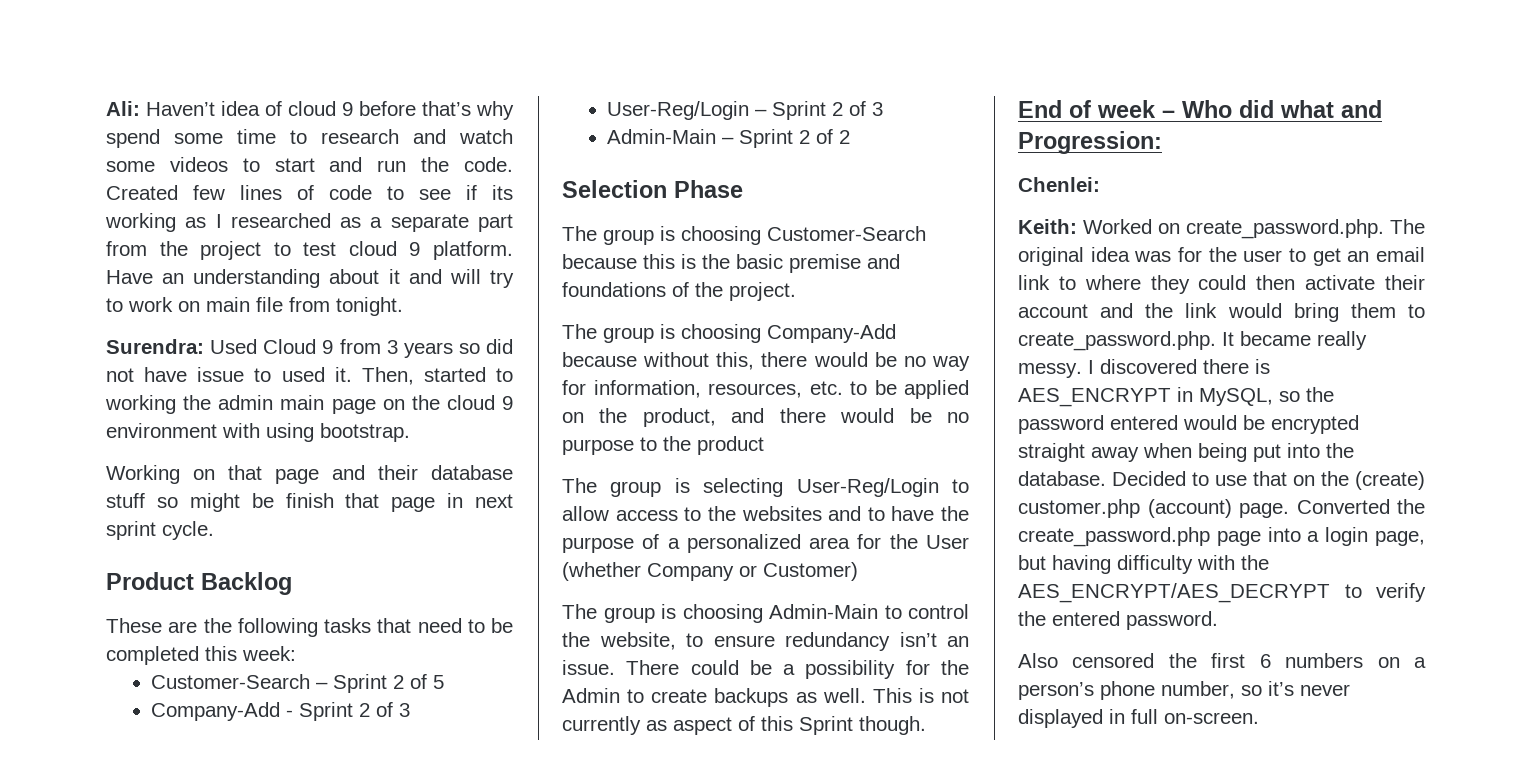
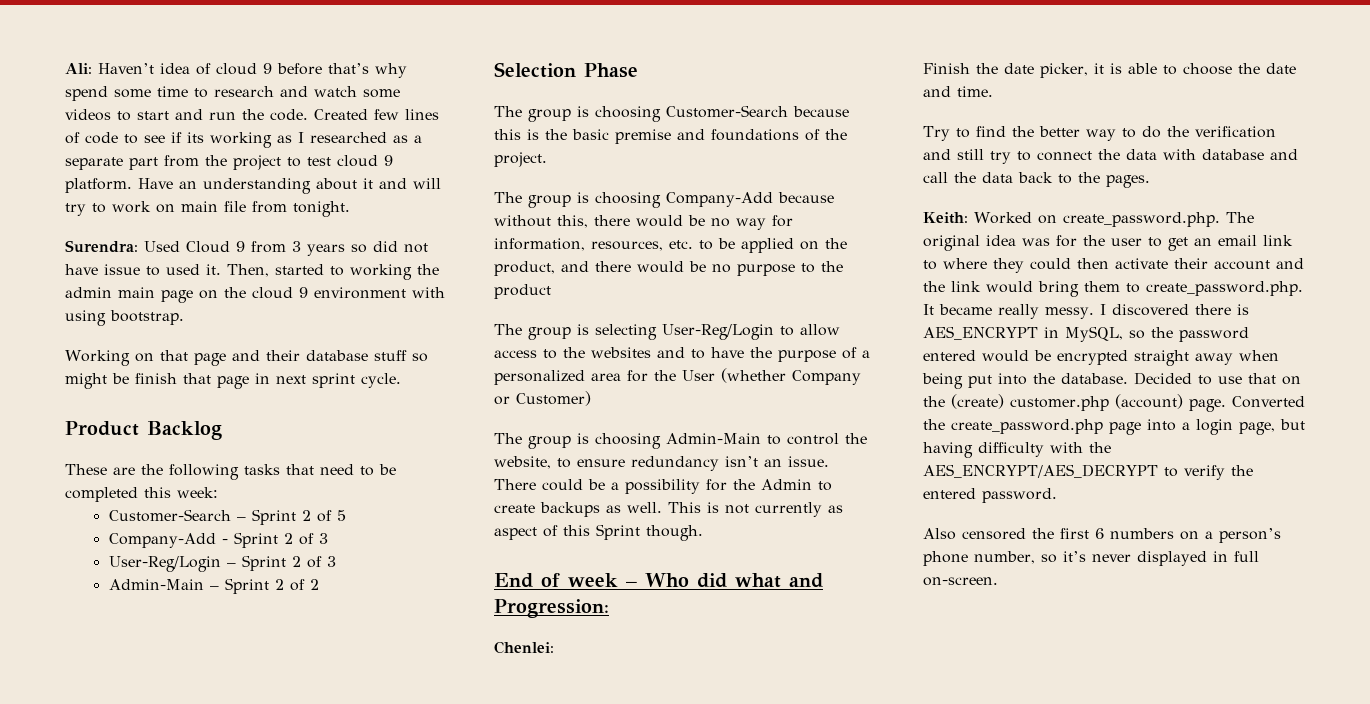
+ Finish the date picker, it is able to choose the date and time.
+ Try to find the better way to do the verification and still try to connect the data with database and call the data back to the pages.

